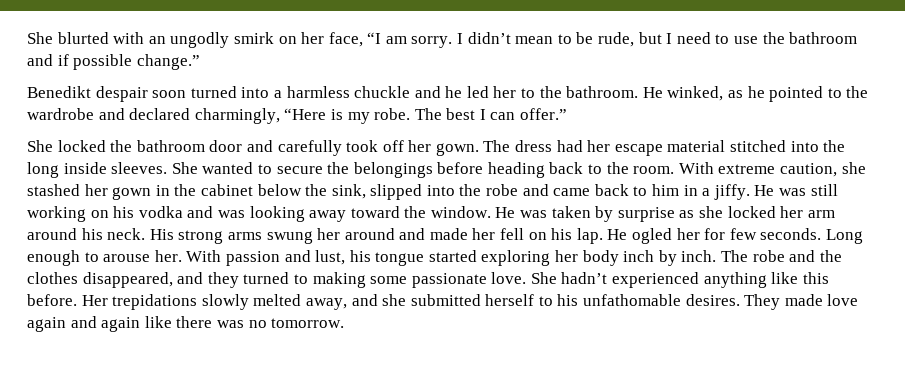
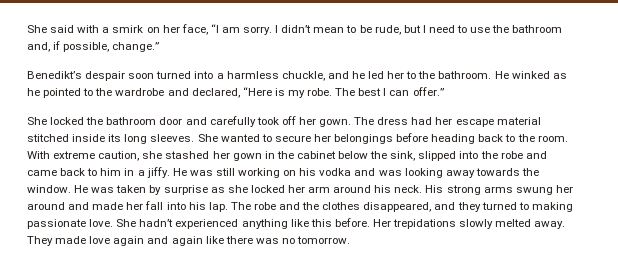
- She blurted with an ungodly smirk on her face, “I am sorry.
+ She said with a smirk on her face, “I am sorry.
- I didn’t mean to be rude, but I need to use the bathroom and if possible change.”
+ I didn’t mean to be rude, but I need to use the bathroom and, if possible, change.”
- Benedikt despair soon turned into a harmless chuckle and he led her to the bathroom.
+ Benedikt’s despair soon turned into a harmless chuckle, and he led her to the bathroom.
- He winked, as he pointed to the wardrobe and declared charmingly, “Here is my robe.
+ He winked as he pointed to the wardrobe and declared, “Here is my robe.
- The dress had her escape material stitched into the long inside sleeves.
+ The dress had her escape material stitched inside its long sleeves.
- She wanted to secure the belongings before heading back to the room.
+ She wanted to secure her belongings before heading back to the room.
- He was still working on his vodka and was looking away toward the window.
+ He was still working on his vodka and was looking away towards the window.
- His strong arms swung her around and made her fell on his lap. He ogled her for few seconds. Long enough to arouse her. With passion and lust, his tongue started exploring her body inch by inch.
+ His strong arms swung her around and made her fall into his lap.
- The robe and the clothes disappeared, and they turned to making some passionate love.
+ The robe and the clothes disappeared, and they turned to making passionate love.
- Her trepidations slowly melted away, and she submitted herself to his unfathomable desires.
+ Her trepidations slowly melted away.

